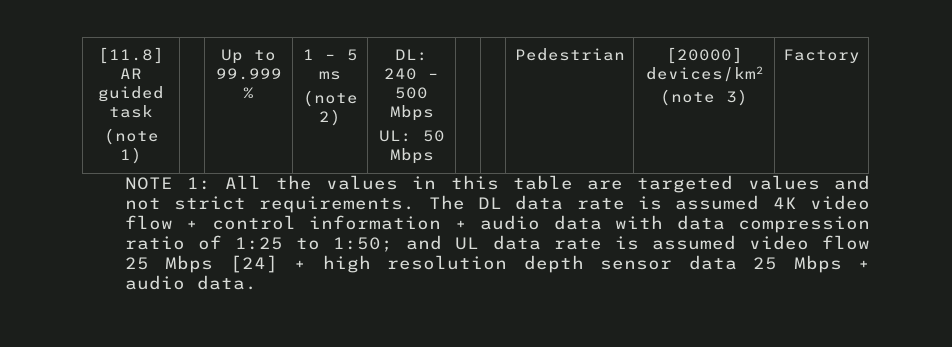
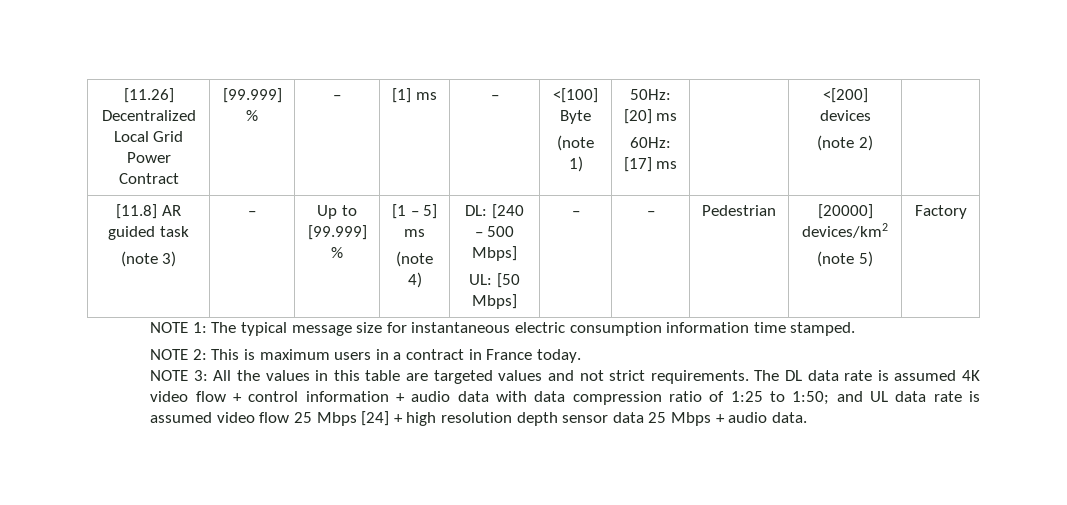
+ [11.26] Decentralized Local Grid Power Contract | [99.999] % | – | [1] ms | – | <[100] Byte
+ (note 1) | 50Hz: [20] ms
+ 60Hz: [17] ms | | <[200] devices
+ (note 2) |
  [11.8] AR guided task
- (note 1) | | Up to 99.999 % | 1 – 5 ms
- (note 2) | DL: 240 – 500 Mbps
- UL: 50 Mbps | | | Pedestrian | [20000] devices/km2
- (note 3) | Factory
+ (note 3) | – | Up to [99.999] % | [1 – 5] ms
+ (note 4) | DL: [240 – 500 Mbps]
+ UL: [50 Mbps] | – | – | Pedestrian | [20000] devices/km2
+ (note 5) | Factory
- NOTE 1: All the values in this table are targeted values and not strict requirements.
+ NOTE 1: The typical message size for instantaneous electric consumption information time stamped.
+ NOTE 2: This is maximum users in a contract in France today.
+ NOTE 3: All the values in this table are targeted values and not strict requirements.

